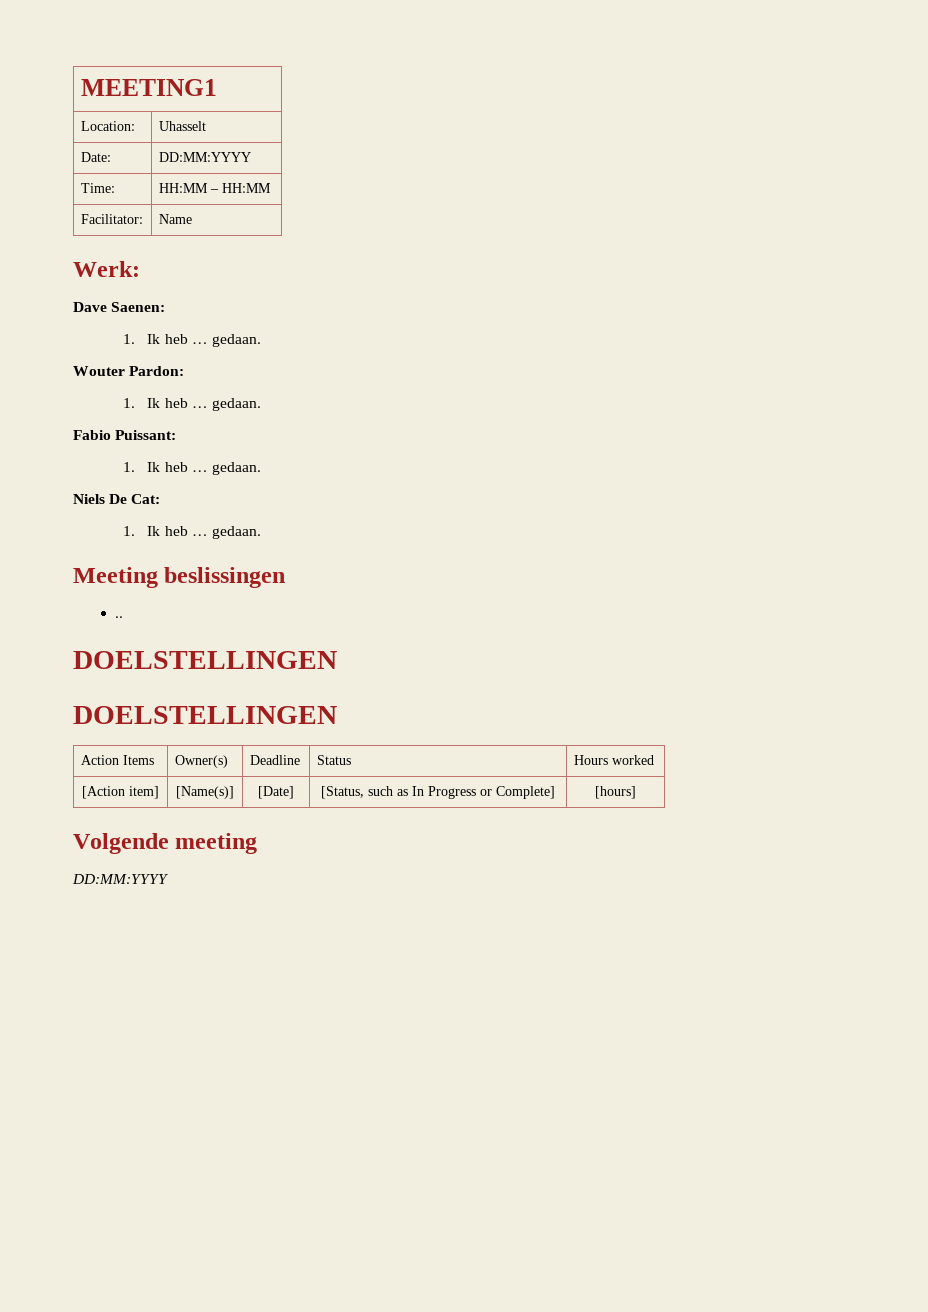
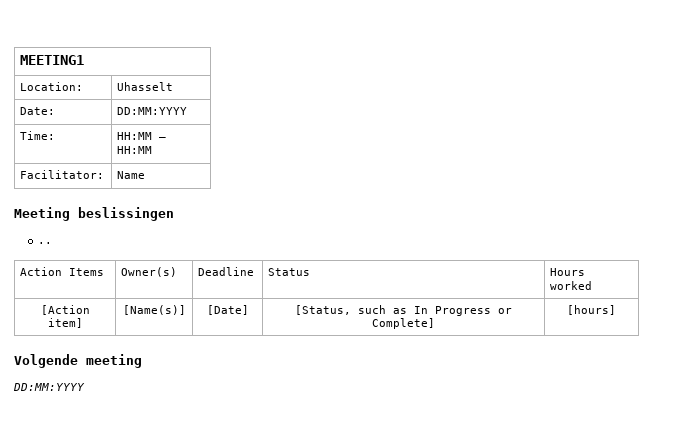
- Werk:
- Dave Saenen:
- 1. Ik heb … gedaan.
- Wouter Pardon:
- 1. Ik heb … gedaan.
- Fabio Puissant:
- 1. Ik heb … gedaan.
- Niels De Cat:
- 1. Ik heb … gedaan.
  ..
- DOELSTELLINGEN
- DOELSTELLINGEN

